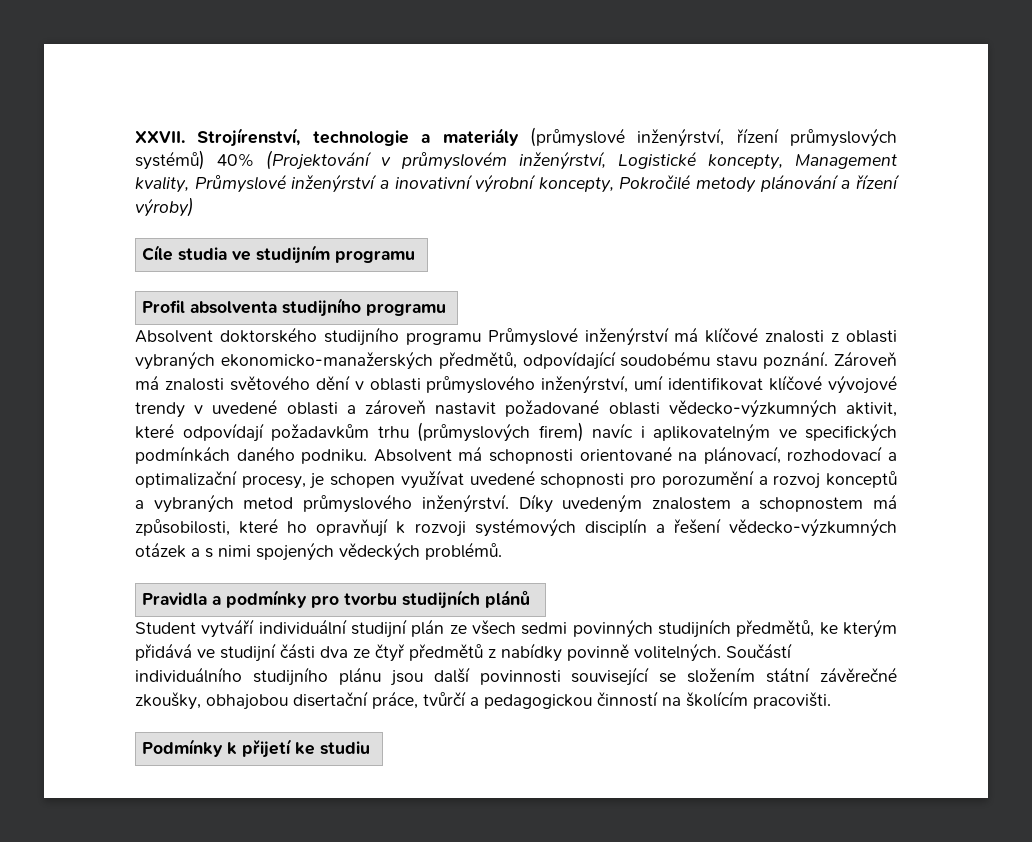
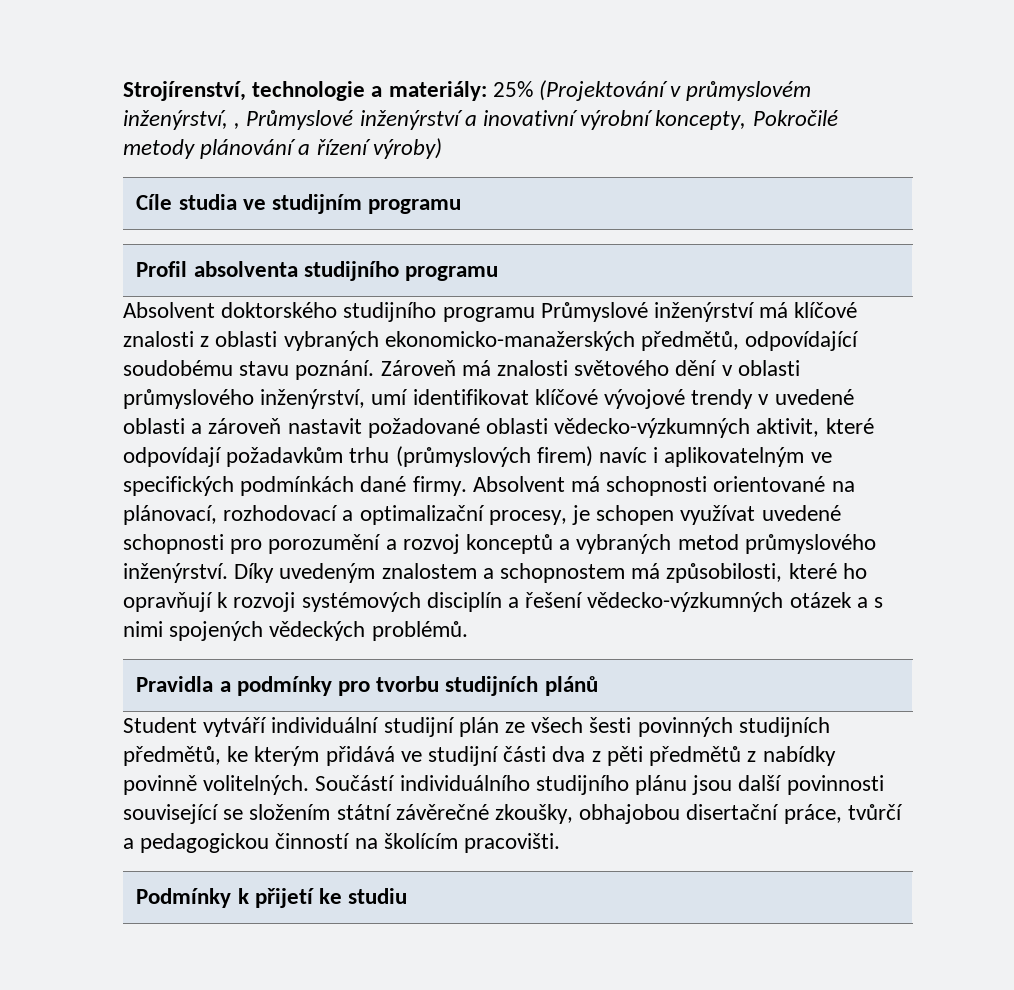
- XXVII. Strojírenství, technologie a materiály (průmyslové inženýrství, řízení průmyslových systémů) 40% (Projektování v průmyslovém inženýrství, Logistické koncepty, Management kvality, Průmyslové inženýrství a inovativní výrobní koncepty, Pokročilé metody plánování a řízení výroby)
+ Strojírenství, technologie a materiály: 25% (Projektování v průmyslovém inženýrství, , Průmyslové inženýrství a inovativní výrobní koncepty, Pokročilé metody plánování a řízení výroby)
- Zároveň má znalosti světového dění v oblasti průmyslového inženýrství, umí identifikovat klíčové vývojové trendy v uvedené oblasti a zároveň nastavit požadované oblasti vědecko-výzkumných aktivit, které odpovídají požadavkům trhu (průmyslových firem) navíc i aplikovatelným ve specifických podmínkách daného podniku.
+ Zároveň má znalosti světového dění v oblasti průmyslového inženýrství, umí identifikovat klíčové vývojové trendy v uvedené oblasti a zároveň nastavit požadované oblasti vědecko-výzkumných aktivit, které odpovídají požadavkům trhu (průmyslových firem) navíc i aplikovatelným ve specifických podmínkách dané firmy.
- Student vytváří individuální studijní plán ze všech sedmi povinných studijních předmětů, ke kterým přidává ve studijní části dva ze čtyř předmětů z nabídky povinně volitelných.
+ Student vytváří individuální studijní plán ze všech šesti povinných studijních předmětů, ke kterým přidává ve studijní části dva z pěti předmětů z nabídky povinně volitelných.

